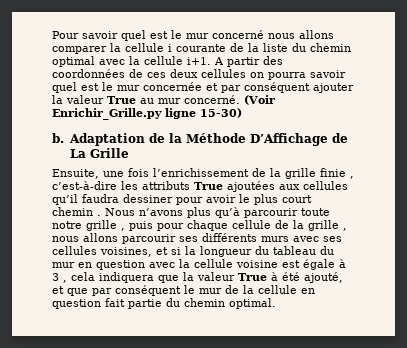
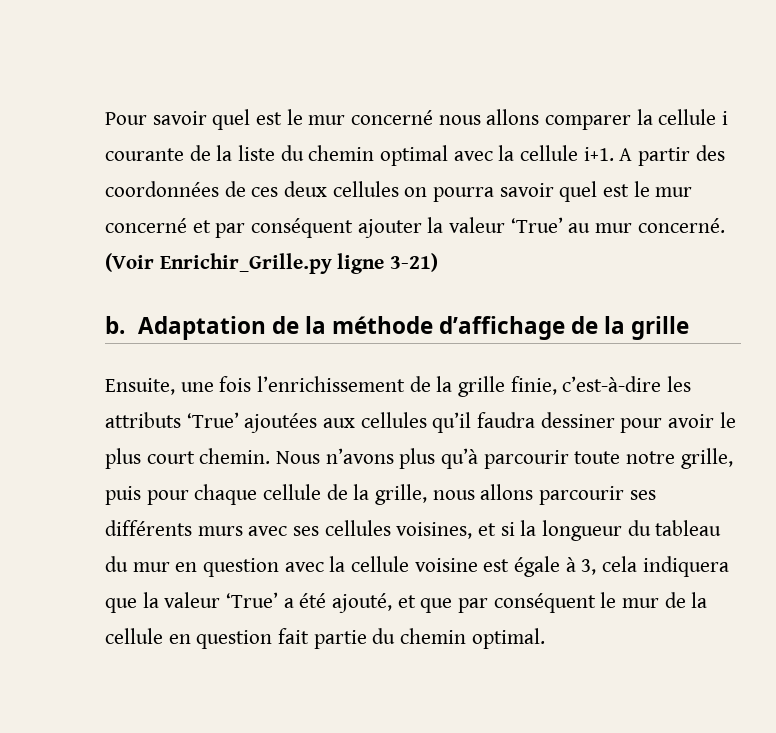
- A partir des coordonnées de ces deux cellules on pourra savoir quel est le mur concernée et par conséquent ajouter la valeur True au mur concerné.
+ A partir des coordonnées de ces deux cellules on pourra savoir quel est le mur concerné et par conséquent ajouter la valeur ‘True’ au mur concerné.
- (Voir Enrichir_Grille.py ligne 15-30)
+ (Voir Enrichir_Grille.py ligne 3-21)
- Adaptation de la Méthode D’Affichage de La Grille
+ Adaptation de la méthode d’affichage de la grille
- Ensuite, une fois l’enrichissement de la grille finie , c’est-à-dire les attributs True ajoutées aux cellules qu’il faudra dessiner pour avoir le plus court chemin .
+ Ensuite, une fois l’enrichissement de la grille finie, c’est-à-dire les attributs ‘True’ ajoutées aux cellules qu’il faudra dessiner pour avoir le plus court chemin.
- Nous n’avons plus qu’à parcourir toute notre grille , puis pour chaque cellule de la grille , nous allons parcourir ses différents murs avec ses cellules voisines, et si la longueur du tableau du mur en question avec la cellule voisine est égale à 3 , cela indiquera que la valeur True à été ajouté, et que par conséquent le mur de la cellule en question fait partie du chemin optimal.
+ Nous n’avons plus qu’à parcourir toute notre grille, puis pour chaque cellule de la grille, nous allons parcourir ses différents murs avec ses cellules voisines, et si la longueur du tableau du mur en question avec la cellule voisine est égale à 3, cela indiquera que la valeur ‘True’ a été ajouté, et que par conséquent le mur de la cellule en question fait partie du chemin optimal.

